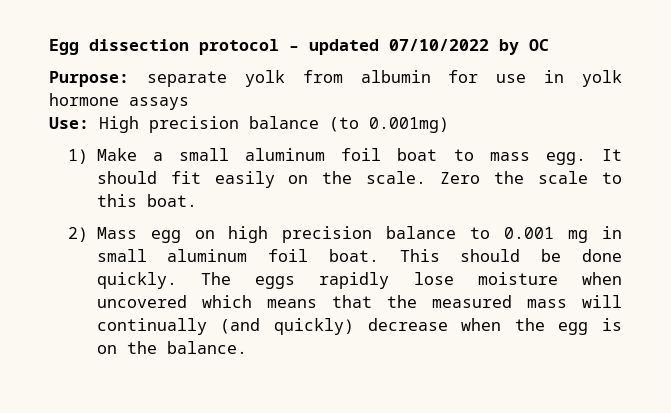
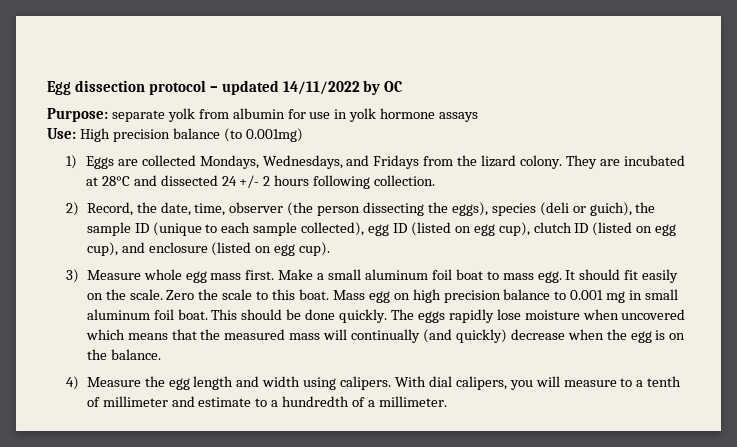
- Egg dissection protocol – updated 07/10/2022 by OC
+ Egg dissection protocol – updated 14/11/2022 by OC
- 1) Make a small aluminum foil boat to mass egg.
+ 1) Eggs are collected Mondays, Wednesdays, and Fridays from the lizard colony. They are incubated at 28°C and dissected 24 +/- 2 hours following collection.
+ 2) Record, the date, time, observer (the person dissecting the eggs), species (deli or guich), the sample ID (unique to each sample collected), egg ID (listed on egg cup), clutch ID (listed on egg cup), and enclosure (listed on egg cup).
+ 3) Measure whole egg mass first. Make a small aluminum foil boat to mass egg.
- Zero the scale to this boat.
- 2) Mass egg on high precision balance to 0.001 mg in small aluminum foil boat.
+ Zero the scale to this boat. Mass egg on high precision balance to 0.001 mg in small aluminum foil boat.
+ 4) Measure the egg length and width using calipers. With dial calipers, you will measure to a tenth of millimeter and estimate to a hundredth of a millimeter.

